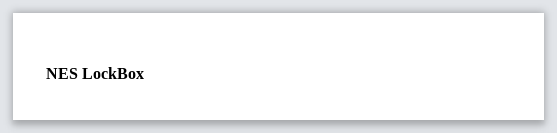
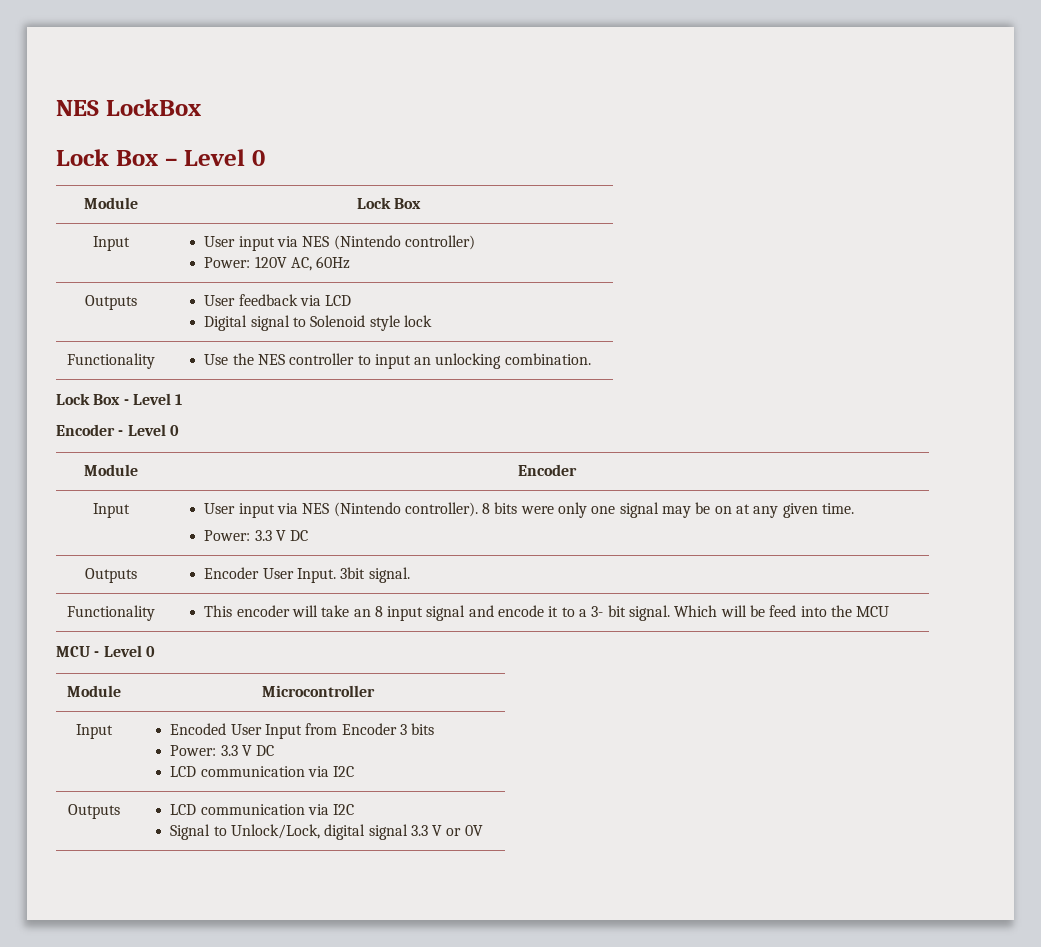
+ Lock Box – Level 0
+ Module | Lock Box
+ Input | User input via NES (Nintendo controller)
+ Power: 120V AC, 60Hz
+ Outputs | User feedback via LCD
+ Digital signal to Solenoid style lock
+ Functionality | Use the NES controller to input an unlocking combination.
+ Lock Box - Level 1
+ Encoder - Level 0
+ Module | Encoder
+ Input | User input via NES (Nintendo controller). 8 bits were only one signal may be on at any given time.
+ Power: 3.3 V DC
+ Outputs | Encoder User Input. 3bit signal.
+ Functionality | This encoder will take an 8 input signal and encode it to a 3- bit signal. Which will be feed into the MCU
+ MCU - Level 0
+ Module | Microcontroller
+ Input | Encoded User Input from Encoder 3 bits
+ Power: 3.3 V DC
+ LCD communication via I2C
+ Outputs | LCD communication via I2C
+ Signal to Unlock/Lock, digital signal 3.3 V or 0V

